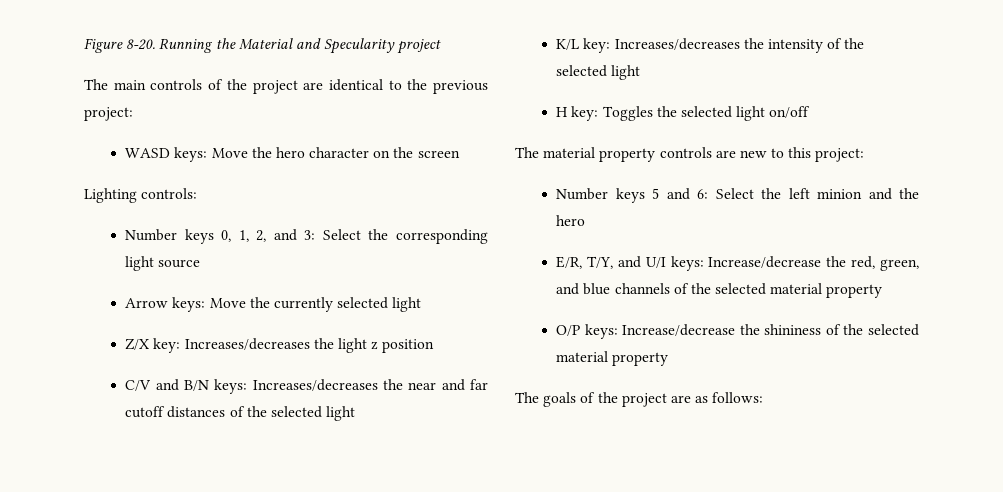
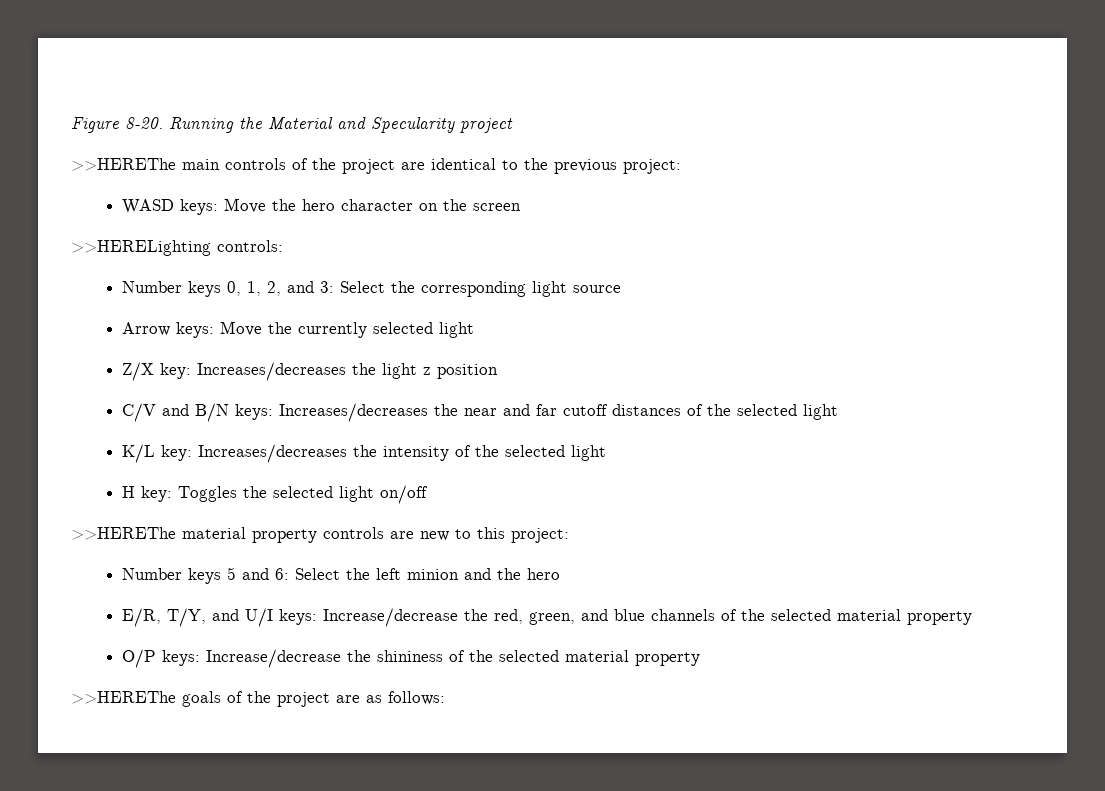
- The main controls of the project are identical to the previous project:
+ >>HEREThe main controls of the project are identical to the previous project:
- Lighting controls:
+ >>HERELighting controls:
- The material property controls are new to this project:
+ >>HEREThe material property controls are new to this project:
- The goals of the project are as follows:
+ >>HEREThe goals of the project are as follows:

